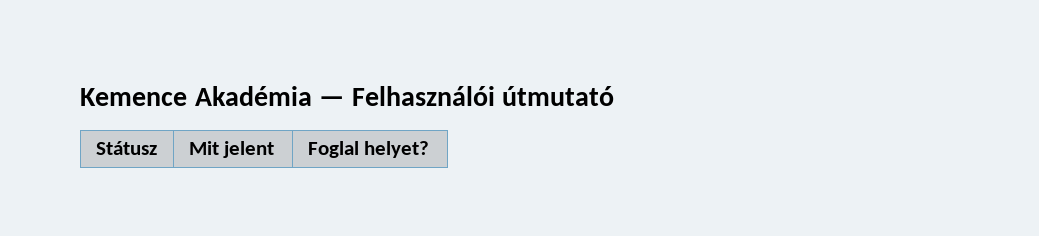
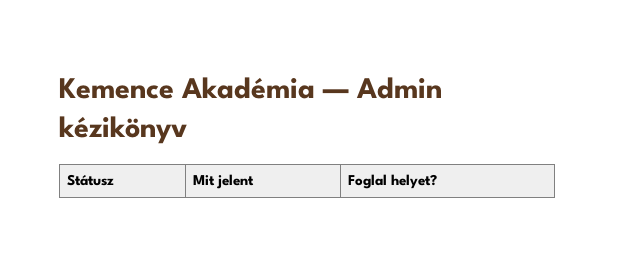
- Kemence Akadémia — Felhasználói útmutató
+ Kemence Akadémia — Admin kézikönyv

